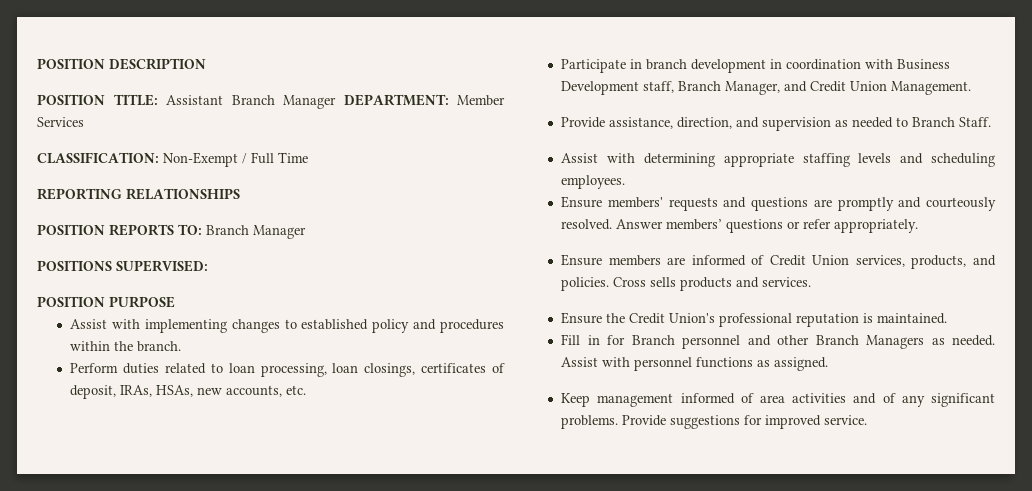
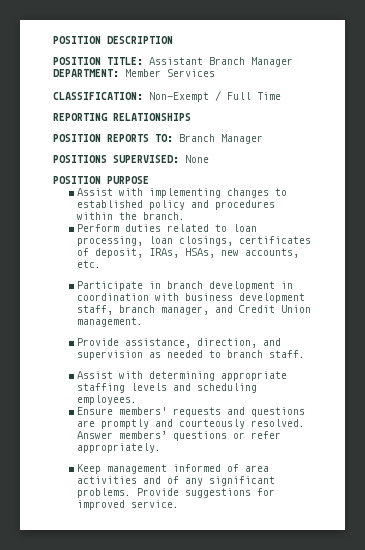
- POSITIONS SUPERVISED:
+ POSITIONS SUPERVISED: None
- Participate in branch development in coordination with Business Development staff, Branch Manager, and Credit Union Management.
+ Participate in branch development in coordination with business development staff, branch manager, and Credit Union management.
- Provide assistance, direction, and supervision as needed to Branch Staff.
+ Provide assistance, direction, and supervision as needed to branch staff.
- Ensure members are informed of Credit Union services, products, and policies. Cross sells products and services.
- Ensure the Credit Union's professional reputation is maintained.
- Fill in for Branch personnel and other Branch Managers as needed. Assist with personnel functions as assigned.

